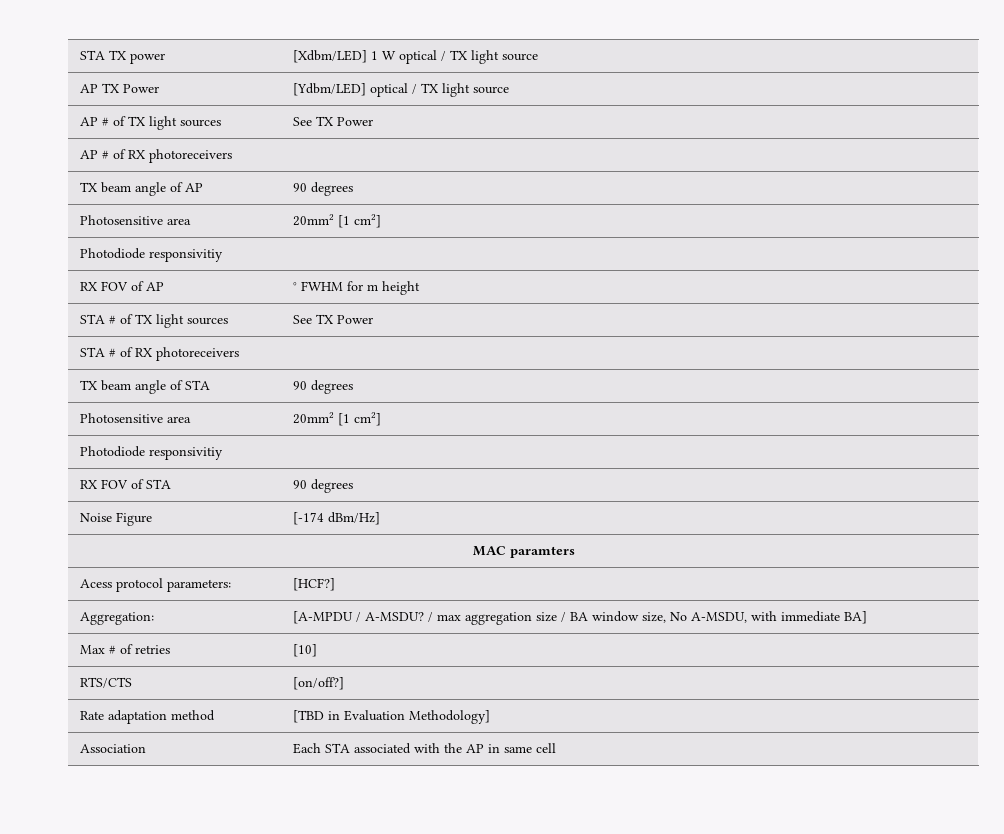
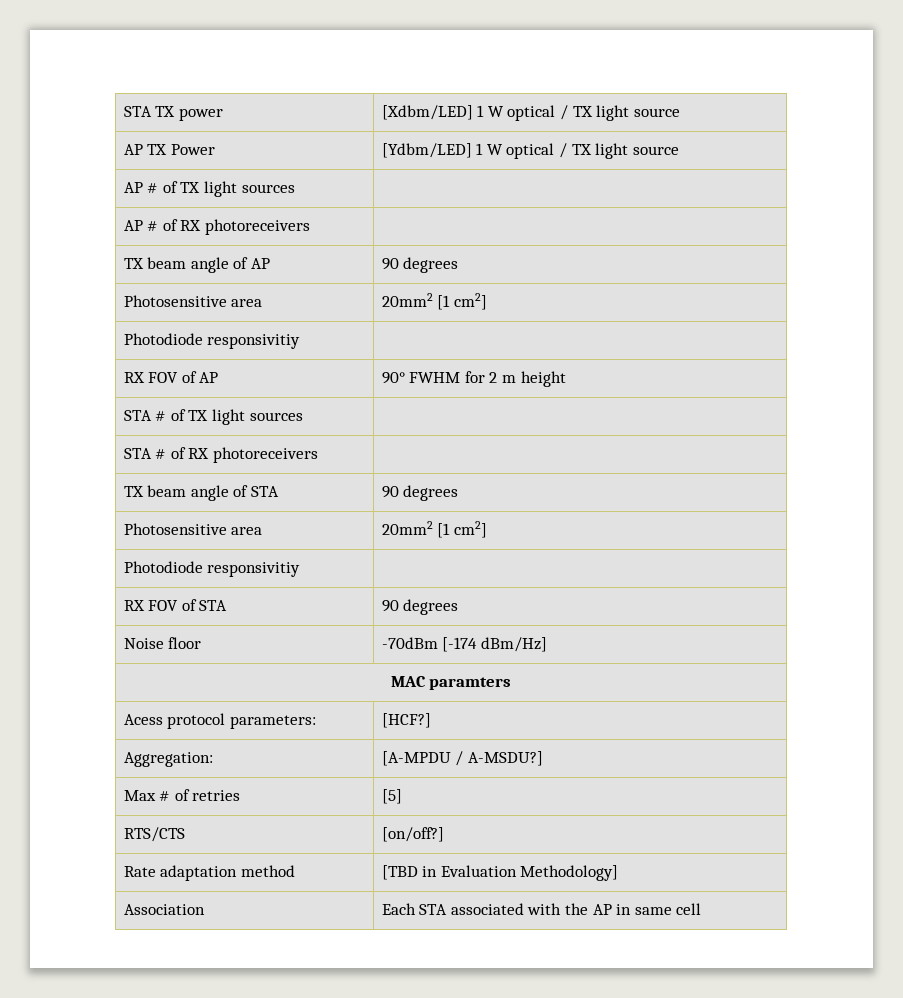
- AP TX Power | [Ydbm/LED] optical / TX light source
+ AP TX Power | [Ydbm/LED] 1 W optical / TX light source
- AP # of TX light sources | See TX Power
+ AP # of TX light sources |
- RX FOV of AP | ° FWHM for m height
+ RX FOV of AP | 90° FWHM for 2 m height
- STA # of TX light sources | See TX Power
+ STA # of TX light sources |
- Noise Figure | [-174 dBm/Hz]
+ Noise floor | -70dBm [-174 dBm/Hz]
- Aggregation: | [A-MPDU / A-MSDU? / max aggregation size / BA window size, No A-MSDU, with immediate BA]
+ Aggregation: | [A-MPDU / A-MSDU?]
- Max # of retries | [10]
+ Max # of retries | [5]

